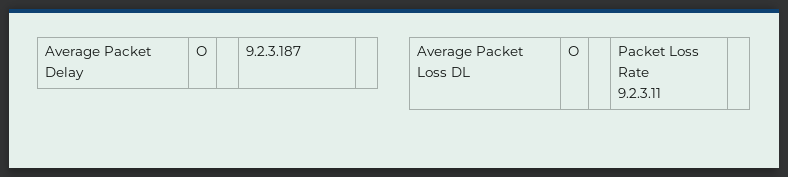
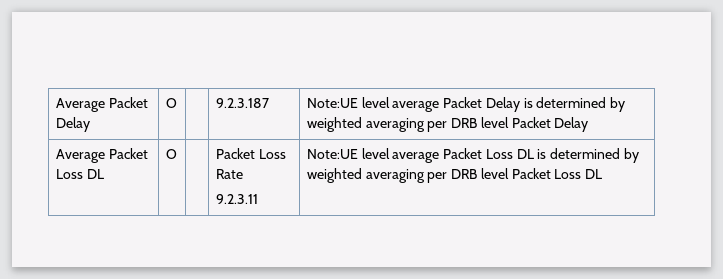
- Average Packet Delay | O | | 9.2.3.187 |
+ Average Packet Delay | O | | 9.2.3.187 | Note:UE level average Packet Delay is determined by weighted averaging per DRB level Packet Delay
  Average Packet Loss DL | O | | Packet Loss Rate
- 9.2.3.11 |
+ 9.2.3.11 | Note:UE level average Packet Loss DL is determined by weighted averaging per DRB level Packet Loss DL

